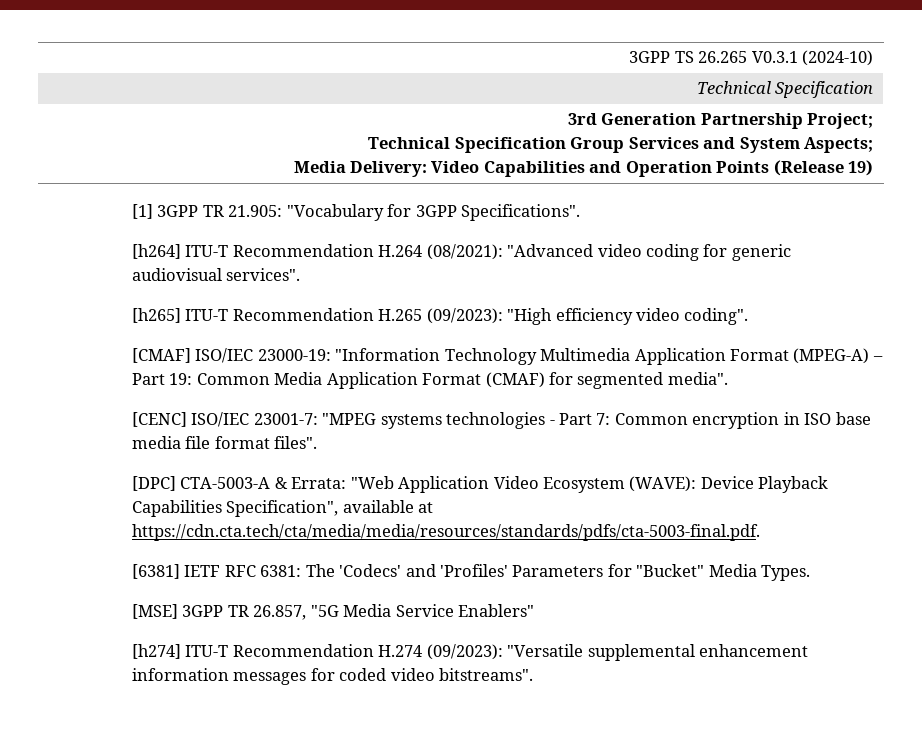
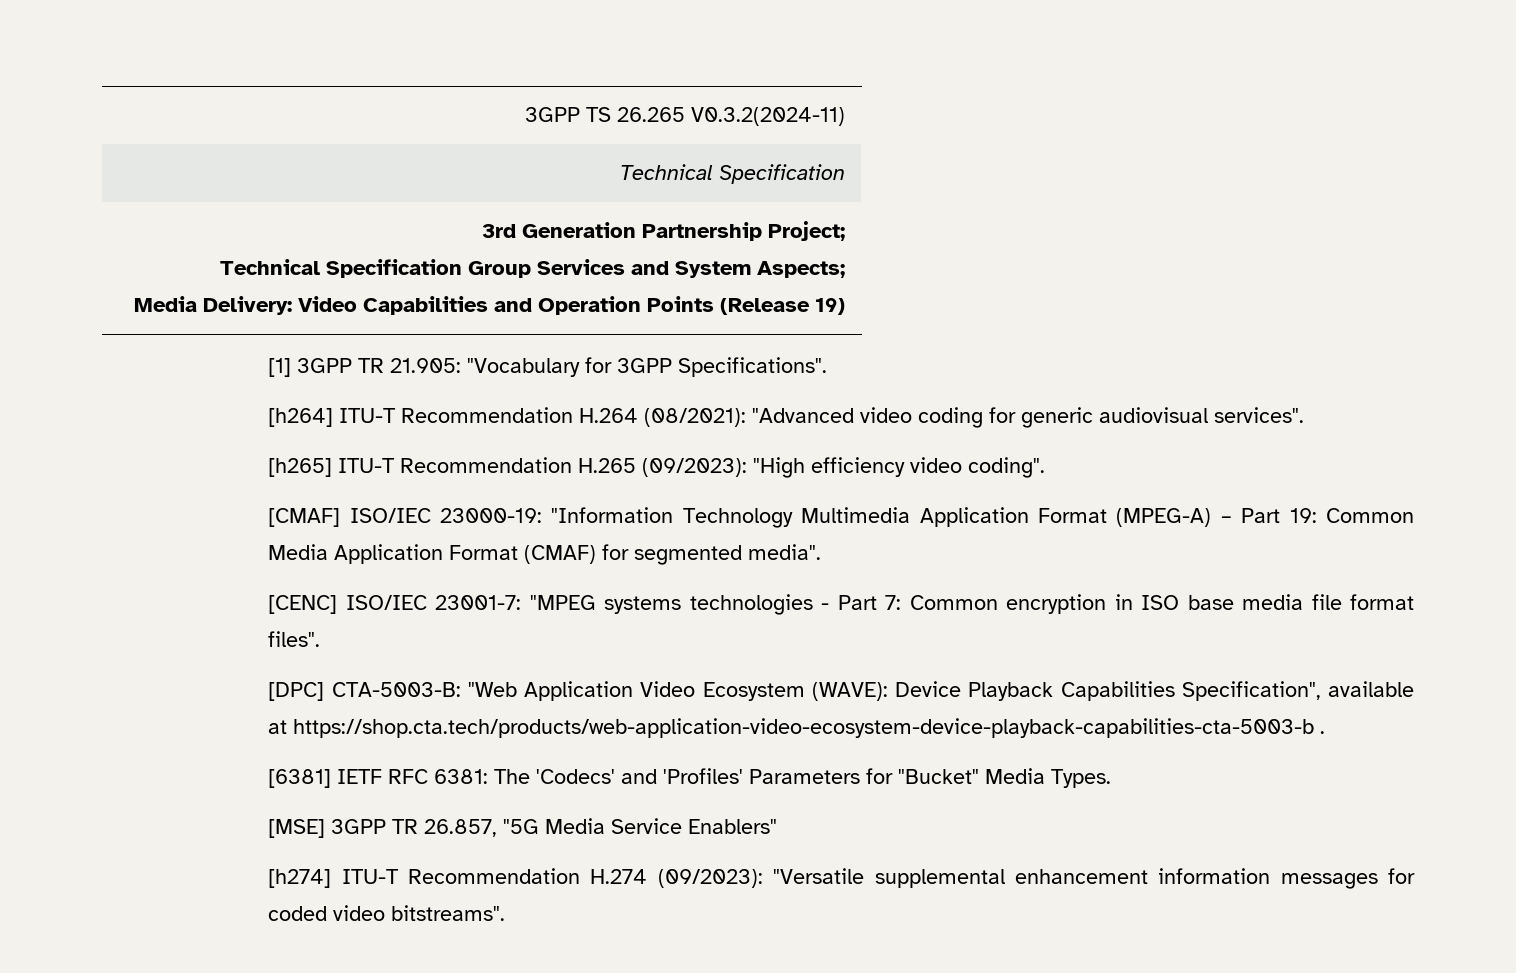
- 3GPP TS 26.265 V0.3.1 (2024-10)
+ 3GPP TS 26.265 V0.3.2(2024-11)
- [DPC] CTA-5003-A & Errata: "Web Application Video Ecosystem (WAVE): Device Playback Capabilities Specification", available at https://cdn.cta.tech/cta/media/media/resources/standards/pdfs/cta-5003-final.pdf.
+ [DPC] CTA-5003-B: "Web Application Video Ecosystem (WAVE): Device Playback Capabilities Specification", available at https://shop.cta.tech/products/web-application-video-ecosystem-device-playback-capabilities-cta-5003-b .

